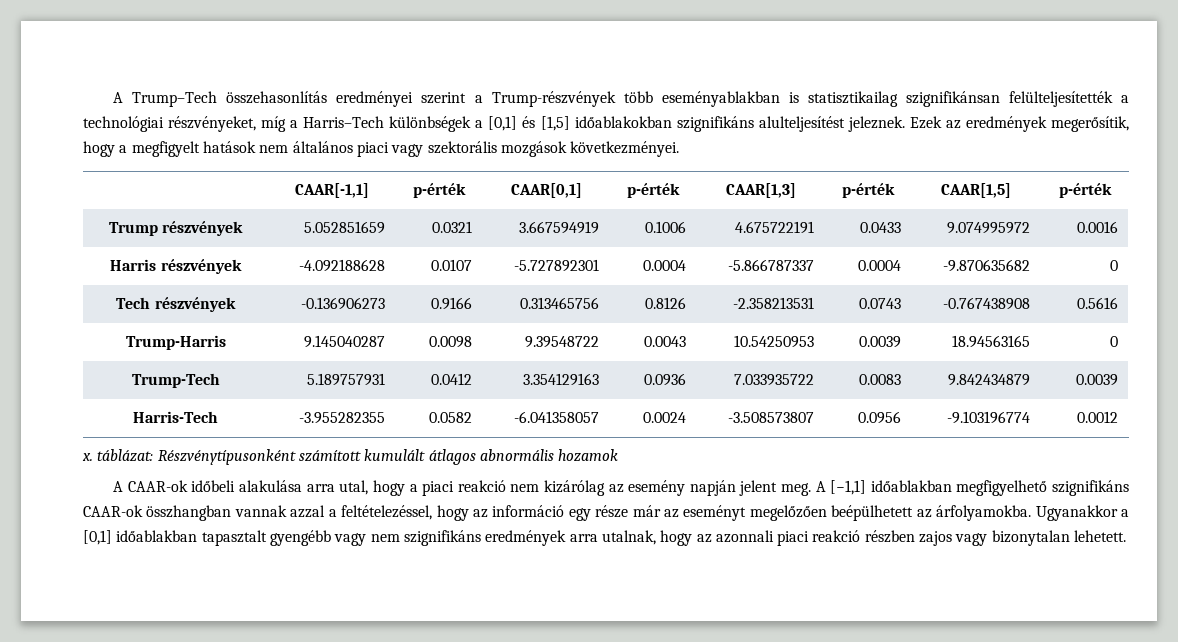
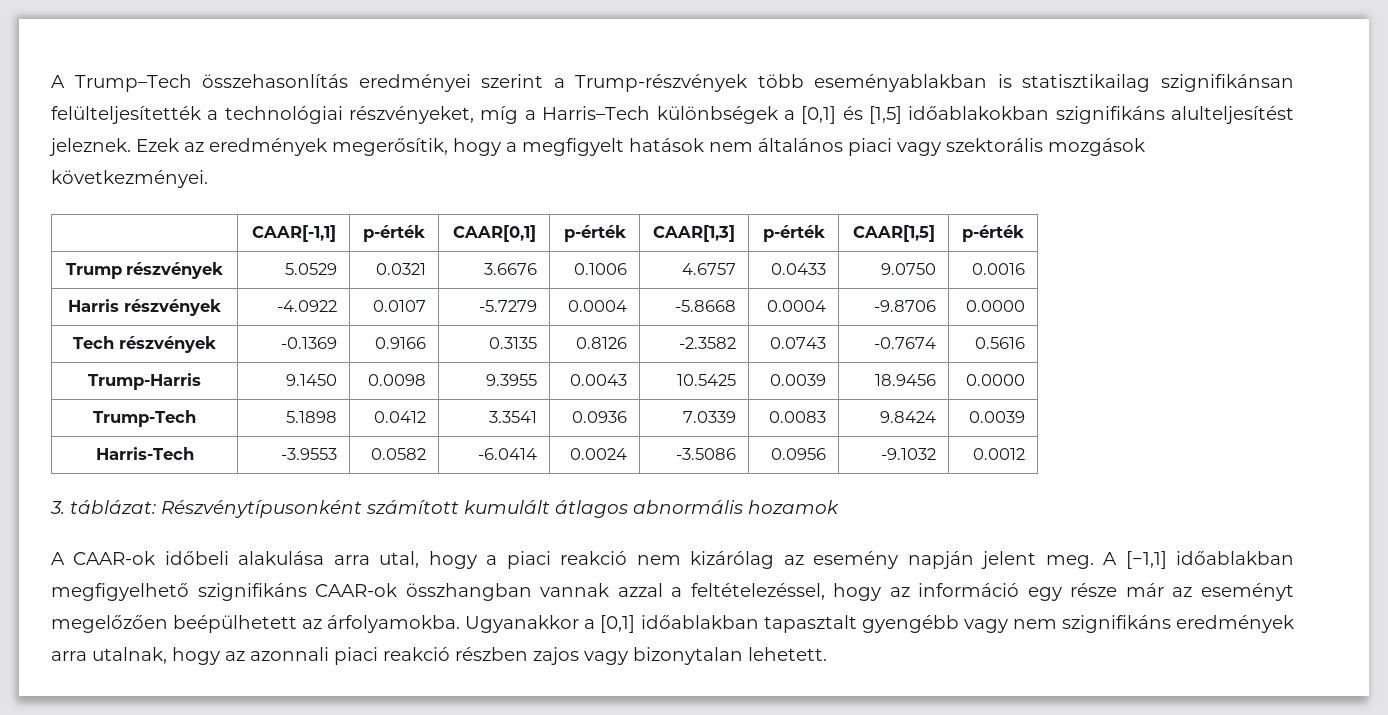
- Trump részvények | 5.052851659 | 0.0321 | 3.667594919 | 0.1006 | 4.675722191 | 0.0433 | 9.074995972 | 0.0016
+ Trump részvények | 5.0529 | 0.0321 | 3.6676 | 0.1006 | 4.6757 | 0.0433 | 9.0750 | 0.0016
- Harris részvények | -4.092188628 | 0.0107 | -5.727892301 | 0.0004 | -5.866787337 | 0.0004 | -9.870635682 | 0
+ Harris részvények | -4.0922 | 0.0107 | -5.7279 | 0.0004 | -5.8668 | 0.0004 | -9.8706 | 0.0000
- Tech részvények | -0.136906273 | 0.9166 | 0.313465756 | 0.8126 | -2.358213531 | 0.0743 | -0.767438908 | 0.5616
+ Tech részvények | -0.1369 | 0.9166 | 0.3135 | 0.8126 | -2.3582 | 0.0743 | -0.7674 | 0.5616
- Trump-Harris | 9.145040287 | 0.0098 | 9.39548722 | 0.0043 | 10.54250953 | 0.0039 | 18.94563165 | 0
+ Trump-Harris | 9.1450 | 0.0098 | 9.3955 | 0.0043 | 10.5425 | 0.0039 | 18.9456 | 0.0000
- Trump-Tech | 5.189757931 | 0.0412 | 3.354129163 | 0.0936 | 7.033935722 | 0.0083 | 9.842434879 | 0.0039
+ Trump-Tech | 5.1898 | 0.0412 | 3.3541 | 0.0936 | 7.0339 | 0.0083 | 9.8424 | 0.0039
- Harris-Tech | -3.955282355 | 0.0582 | -6.041358057 | 0.0024 | -3.508573807 | 0.0956 | -9.103196774 | 0.0012
+ Harris-Tech | -3.9553 | 0.0582 | -6.0414 | 0.0024 | -3.5086 | 0.0956 | -9.1032 | 0.0012
- x. táblázat: Részvénytípusonként számított kumulált átlagos abnormális hozamok
+ 3. táblázat: Részvénytípusonként számított kumulált átlagos abnormális hozamok

